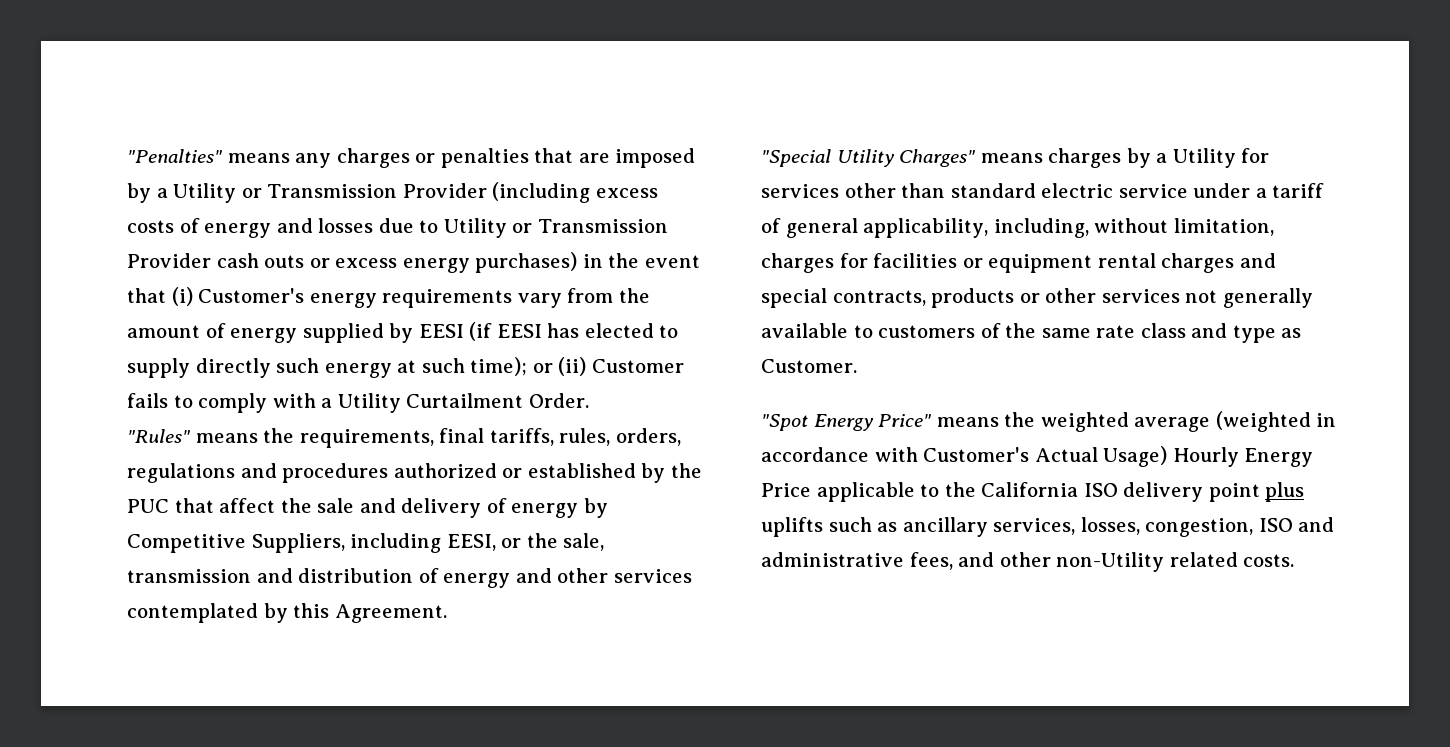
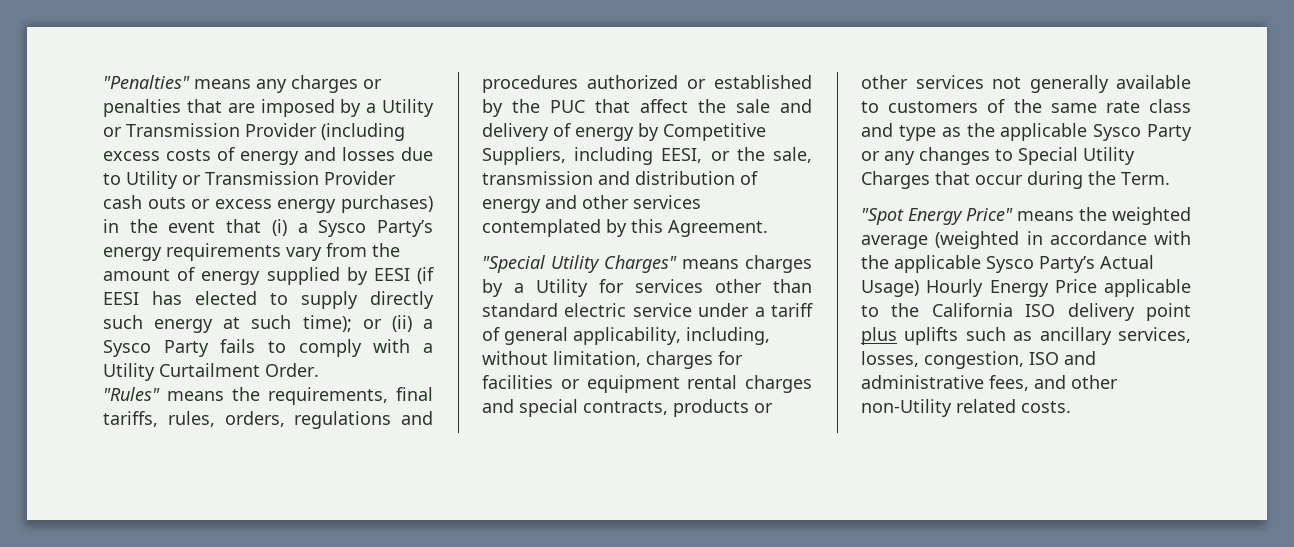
- "Penalties" means any charges or penalties that are imposed by a Utility or Transmission Provider (including excess costs of energy and losses due to Utility or Transmission Provider cash outs or excess energy purchases) in the event that (i) Customer's energy requirements vary from the amount of energy supplied by EESI (if EESI has elected to supply directly such energy at such time);
+ "Penalties" means any charges or penalties that are imposed by a Utility or Transmission Provider (including excess costs of energy and losses due to Utility or Transmission Provider cash outs or excess energy purchases) in the event that (i) a Sysco Party’s energy requirements vary from the amount of energy supplied by EESI (if EESI has elected to supply directly such energy at such time);
- or (ii) Customer fails to comply with a Utility Curtailment Order.
+ or (ii) a Sysco Party fails to comply with a Utility Curtailment Order.
- "Special Utility Charges" means charges by a Utility for services other than standard electric service under a tariff of general applicability, including, without limitation, charges for facilities or equipment rental charges and special contracts, products or other services not generally available to customers of the same rate class and type as Customer.
+ "Special Utility Charges" means charges by a Utility for services other than standard electric service under a tariff of general applicability, including, without limitation, charges for facilities or equipment rental charges and special contracts, products or other services not generally available to customers of the same rate class and type as the applicable Sysco Party or any changes to Special Utility Charges that occur during the Term.
- "Spot Energy Price" means the weighted average (weighted in accordance with Customer's Actual Usage) Hourly Energy Price applicable to the California ISO delivery point plus uplifts such as ancillary services, losses, congestion, ISO and administrative fees, and other non-Utility related costs.
+ "Spot Energy Price" means the weighted average (weighted in accordance with the applicable Sysco Party’s Actual Usage) Hourly Energy Price applicable to the California ISO delivery point plus uplifts such as ancillary services, losses, congestion, ISO and administrative fees, and other non-Utility related costs.

